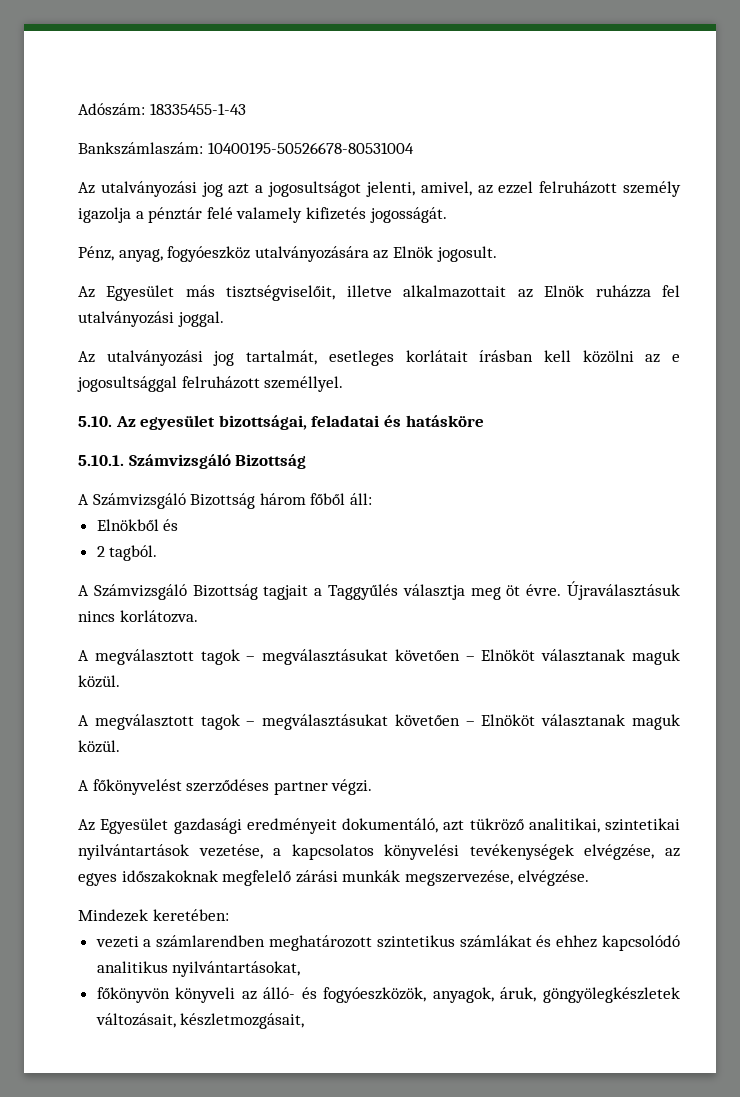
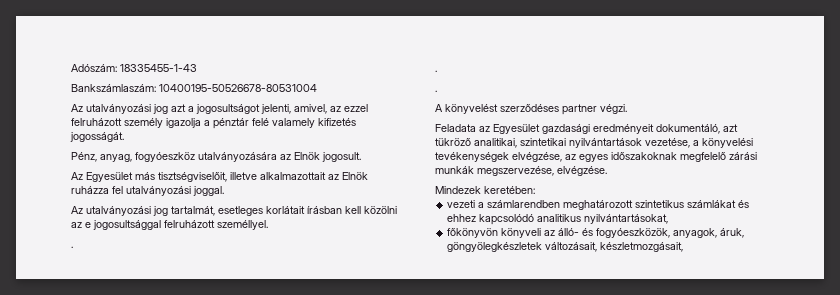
  Az utalványozási jog tartalmát, esetleges korlátait írásban kell közölni az e jogosultsággal felruházott személlyel.
- 5.10. Az egyesület bizottságai, feladatai és hatásköre
- 5.10.1. Számvizsgáló Bizottság
- A Számvizsgáló Bizottság három főből áll:
- Elnökből és
- 2 tagból.
- A Számvizsgáló Bizottság tagjait a Taggyűlés választja meg öt évre. Újraválasztásuk nincs korlátozva.
- A megválasztott tagok – megválasztásukat követően – Elnököt választanak maguk közül.
- A megválasztott tagok – megválasztásukat követően – Elnököt választanak maguk közül.
- A főkönyvelést szerződéses partner végzi.
+ .
+ .
+ .
+ A könyvelést szerződéses partner végzi.
- Az Egyesület gazdasági eredményeit dokumentáló, azt tükröző analitikai, szintetikai nyilvántartások vezetése, a kapcsolatos könyvelési tevékenységek elvégzése, az egyes időszakoknak megfelelő zárási munkák megszervezése, elvégzése.
+ Feladata az Egyesület gazdasági eredményeit dokumentáló, azt tükröző analitikai, szintetikai nyilvántartások vezetése, a könyvelési tevékenységek elvégzése, az egyes időszakoknak megfelelő zárási munkák megszervezése, elvégzése.

